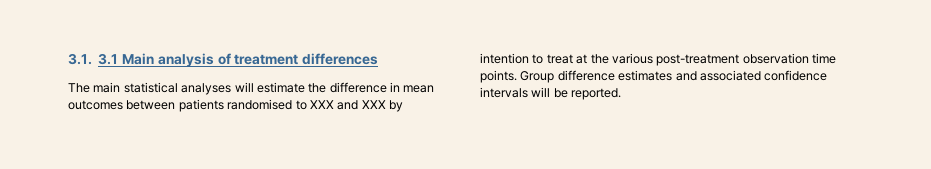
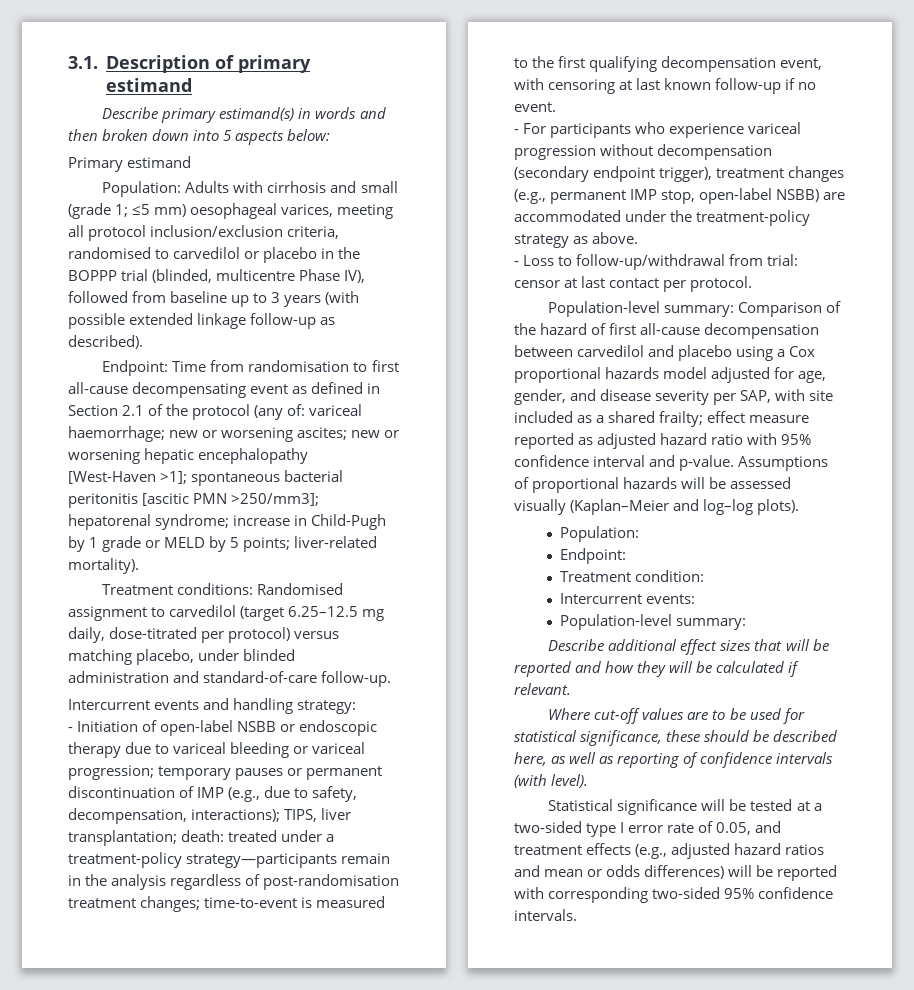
- 3.1. 3.1 Main analysis of treatment differences
- The main statistical analyses will estimate the difference in mean outcomes between patients randomised to XXX and XXX by intention to treat at the various post-treatment observation time points. Group difference estimates and associated confidence intervals will be reported.
+ 3.1. Description of primary estimand
+ Describe primary estimand(s) in words and then broken down into 5 aspects below:
+ Primary estimand
+ Population: Adults with cirrhosis and small (grade 1; ≤5 mm) oesophageal varices, meeting all protocol inclusion/exclusion criteria, randomised to carvedilol or placebo in the BOPPP trial (blinded, multicentre Phase IV), followed from baseline up to 3 years (with possible extended linkage follow-up as described).
+ Endpoint: Time from randomisation to first all-cause decompensating event as defined in Section 2.1 of the protocol (any of: variceal haemorrhage; new or worsening ascites; new or worsening hepatic encephalopathy [West-Haven >1]; spontaneous bacterial peritonitis [ascitic PMN >250/mm3]; hepatorenal syndrome; increase in Child-Pugh by 1 grade or MELD by 5 points; liver-related mortality).
+ Treatment conditions: Randomised assignment to carvedilol (target 6.25–12.5 mg daily, dose-titrated per protocol) versus matching placebo, under blinded administration and standard-of-care follow-up.
+ Intercurrent events and handling strategy:
+ - Initiation of open-label NSBB or endoscopic therapy due to variceal bleeding or variceal progression; temporary pauses or permanent discontinuation of IMP (e.g., due to safety, decompensation, interactions); TIPS, liver transplantation; death: treated under a treatment-policy strategy—participants remain in the analysis regardless of post-randomisation treatment changes; time-to-event is measured to the first qualifying decompensation event, with censoring at last known follow-up if no event.
+ - For participants who experience variceal progression without decompensation (secondary endpoint trigger), treatment changes (e.g., permanent IMP stop, open-label NSBB) are accommodated under the treatment-policy strategy as above.
+ - Loss to follow-up/withdrawal from trial: censor at last contact per protocol.
+ Population-level summary: Comparison of the hazard of first all-cause decompensation between carvedilol and placebo using a Cox proportional hazards model adjusted for age, gender, and disease severity per SAP, with site included as a shared frailty; effect measure reported as adjusted hazard ratio with 95% confidence interval and p-value. Assumptions of proportional hazards will be assessed visually (Kaplan–Meier and log–log plots).
+ Population:
+ Endpoint:
+ Treatment condition:
+ Intercurrent events:
+ Population-level summary:
+ Describe additional effect sizes that will be reported and how they will be calculated if relevant.
+ Where cut-off values are to be used for statistical significance, these should be described here, as well as reporting of confidence intervals (with level).
+ Statistical significance will be tested at a two-sided type I error rate of 0.05, and treatment effects (e.g., adjusted hazard ratios and mean or odds differences) will be reported with corresponding two-sided 95% confidence intervals.

